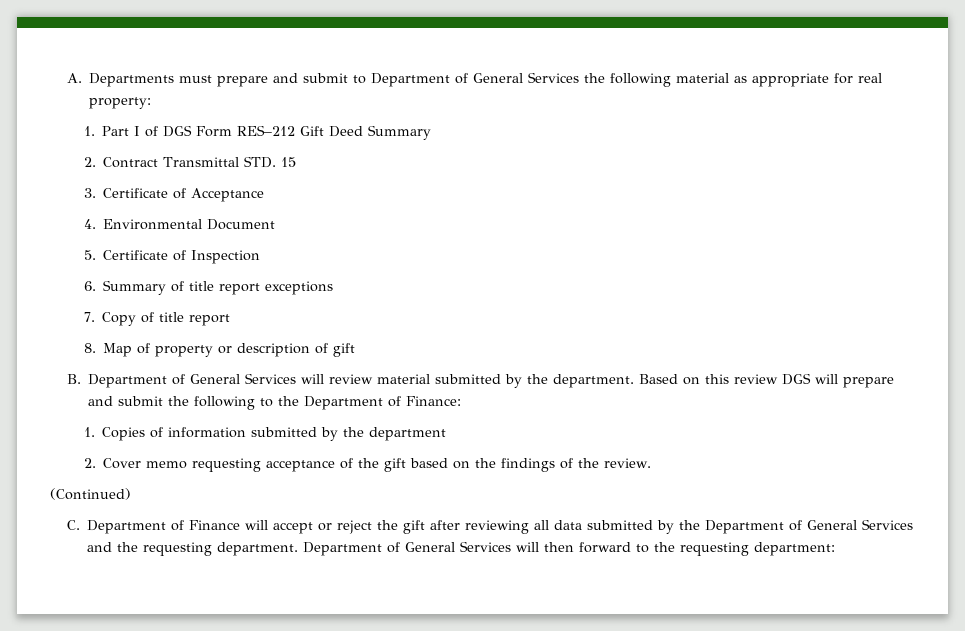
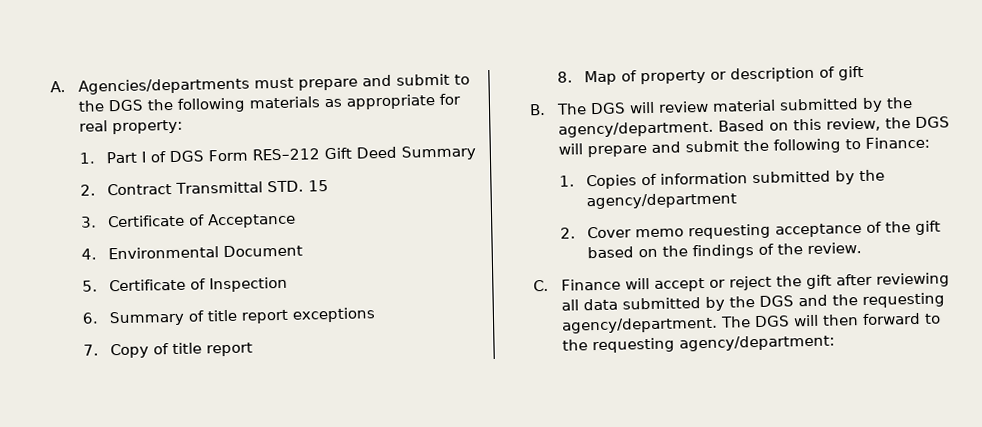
- A. Departments must prepare and submit to Department of General Services the following material as appropriate for real property:
+ A. Agencies/departments must prepare and submit to the DGS the following materials as appropriate for real property:
- B. Department of General Services will review material submitted by the department.
+ B. The DGS will review material submitted by the agency/department.
- Based on this review DGS will prepare and submit the following to the Department of Finance:
+ Based on this review, the DGS will prepare and submit the following to Finance:
- 1. Copies of information submitted by the department
+ 1. Copies of information submitted by the agency/department
- (Continued)
- C. Department of Finance will accept or reject the gift after reviewing all data submitted by the Department of General Services and the requesting department. Department of General Services will then forward to the requesting department:
+ C. Finance will accept or reject the gift after reviewing all data submitted by the DGS and the requesting agency/department. The DGS will then forward to the requesting agency/department:

